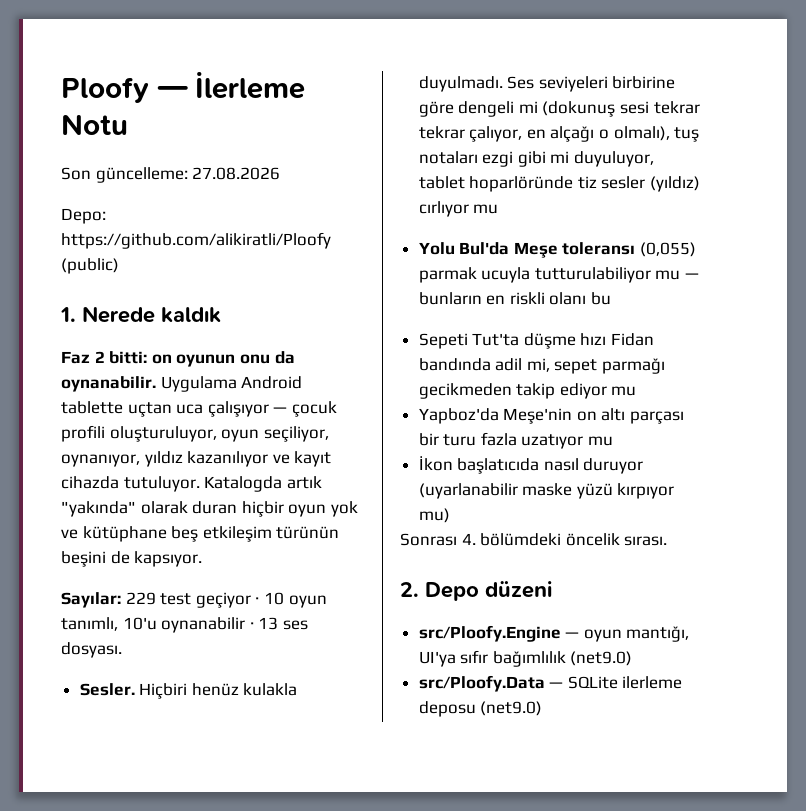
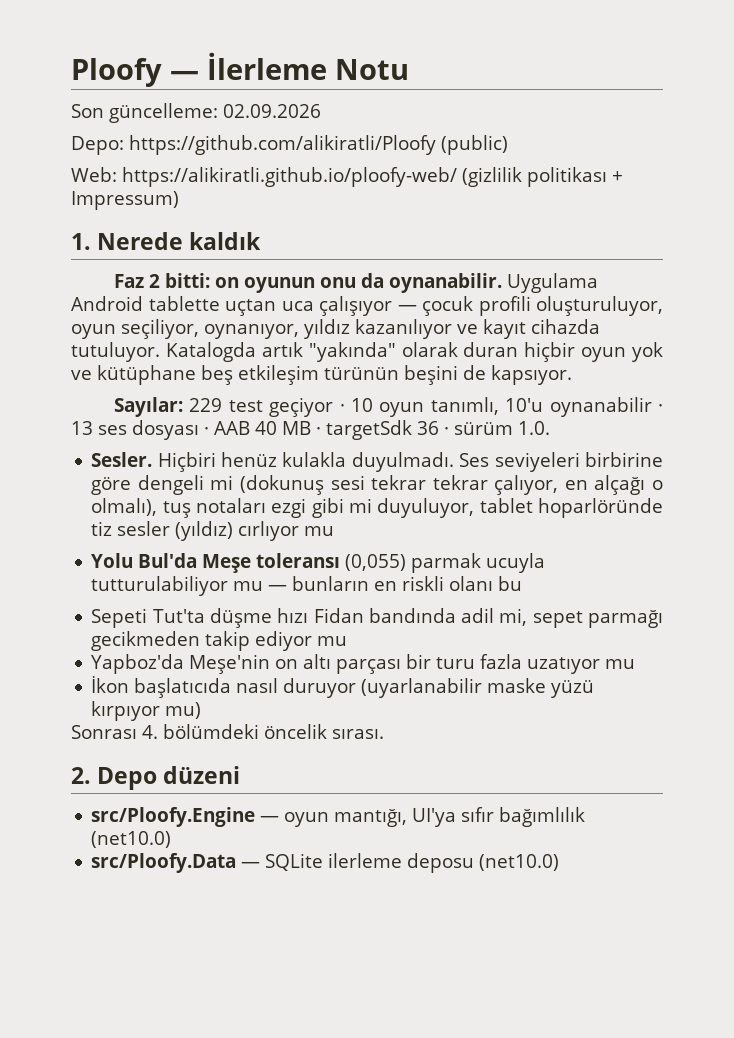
- Son güncelleme: 27.08.2026
+ Son güncelleme: 02.09.2026
+ Web: https://alikiratli.github.io/ploofy-web/ (gizlilik politikası + Impressum)
- Sayılar: 229 test geçiyor · 10 oyun tanımlı, 10'u oynanabilir · 13 ses dosyası.
+ Sayılar: 229 test geçiyor · 10 oyun tanımlı, 10'u oynanabilir · 13 ses dosyası · AAB 40 MB · targetSdk 36 · sürüm 1.0.
- src/Ploofy.Engine — oyun mantığı, UI'ya sıfır bağımlılık (net9.0)
+ src/Ploofy.Engine — oyun mantığı, UI'ya sıfır bağımlılık (net10.0)
- src/Ploofy.Data — SQLite ilerleme deposu (net9.0)
+ src/Ploofy.Data — SQLite ilerleme deposu (net10.0)

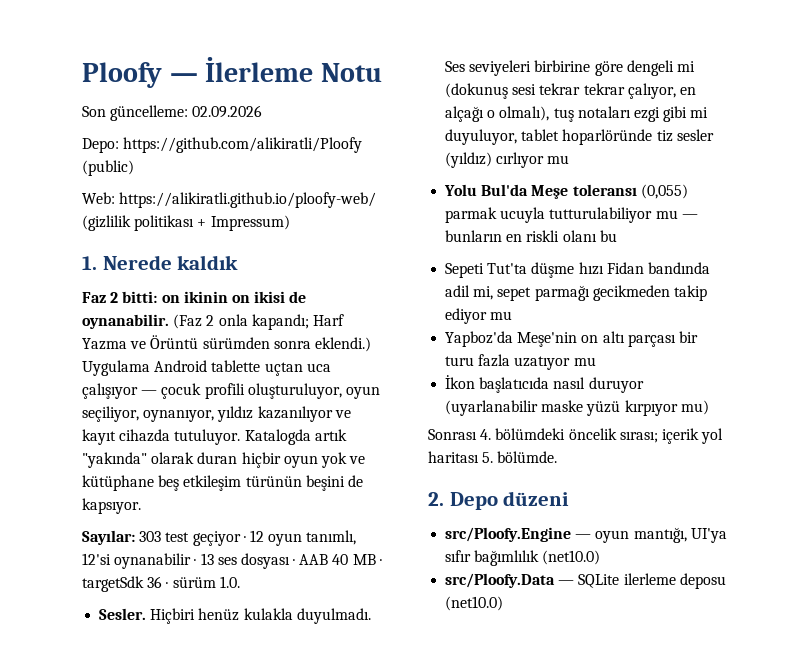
- Faz 2 bitti: on oyunun onu da oynanabilir.
+ Faz 2 bitti: on ikinin on ikisi de oynanabilir. (Faz 2 onla kapandı; Harf Yazma ve Örüntü sürümden sonra eklendi.)
- Sayılar: 229 test geçiyor · 10 oyun tanımlı, 10'u oynanabilir · 13 ses dosyası · AAB 40 MB · targetSdk 36 · sürüm 1.0.
+ Sayılar: 303 test geçiyor · 12 oyun tanımlı, 12'si oynanabilir · 13 ses dosyası · AAB 40 MB · targetSdk 36 · sürüm 1.0.
- Sonrası 4. bölümdeki öncelik sırası.
+ Sonrası 4. bölümdeki öncelik sırası; içerik yol haritası 5. bölümde.

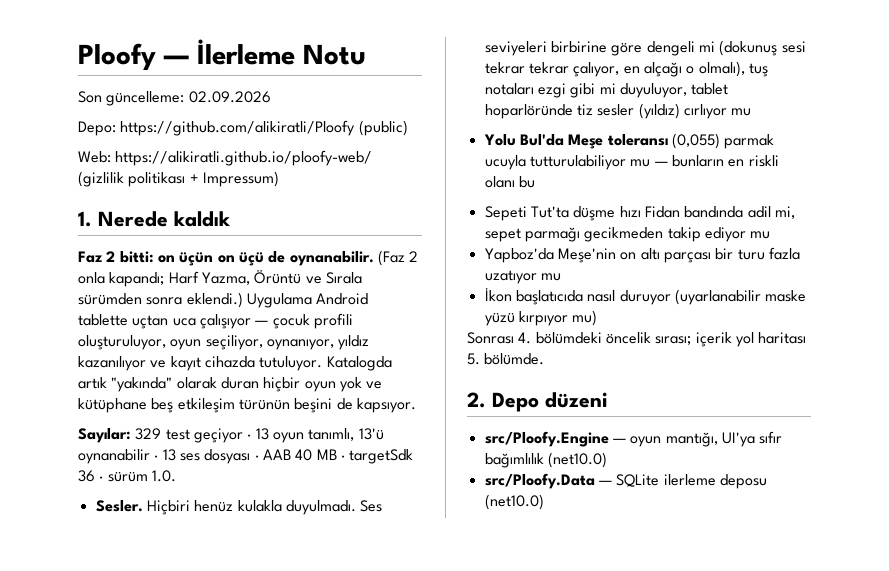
- Faz 2 bitti: on ikinin on ikisi de oynanabilir.
+ Faz 2 bitti: on üçün on üçü de oynanabilir.
- (Faz 2 onla kapandı; Harf Yazma ve Örüntü sürümden sonra eklendi.)
+ (Faz 2 onla kapandı; Harf Yazma, Örüntü ve Sırala sürümden sonra eklendi.)
- Sayılar: 303 test geçiyor · 12 oyun tanımlı, 12'si oynanabilir · 13 ses dosyası · AAB 40 MB · targetSdk 36 · sürüm 1.0.
+ Sayılar: 329 test geçiyor · 13 oyun tanımlı, 13'ü oynanabilir · 13 ses dosyası · AAB 40 MB · targetSdk 36 · sürüm 1.0.

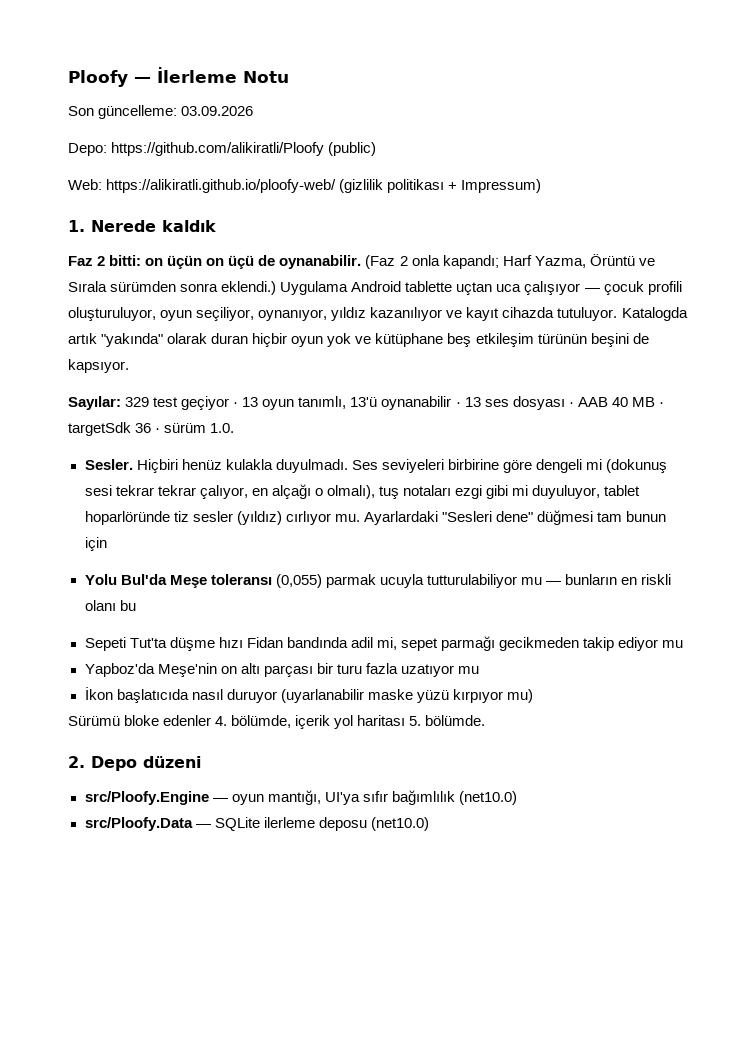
- Son güncelleme: 02.09.2026
+ Son güncelleme: 03.09.2026
- Ses seviyeleri birbirine göre dengeli mi (dokunuş sesi tekrar tekrar çalıyor, en alçağı o olmalı), tuş notaları ezgi gibi mi duyuluyor, tablet hoparlöründe tiz sesler (yıldız) cırlıyor mu
+ Ses seviyeleri birbirine göre dengeli mi (dokunuş sesi tekrar tekrar çalıyor, en alçağı o olmalı), tuş notaları ezgi gibi mi duyuluyor, tablet hoparlöründe tiz sesler (yıldız) cırlıyor mu. Ayarlardaki "Sesleri dene" düğmesi tam bunun için
- Sonrası 4. bölümdeki öncelik sırası; içerik yol haritası 5. bölümde.
+ Sürümü bloke edenler 4. bölümde, içerik yol haritası 5. bölümde.

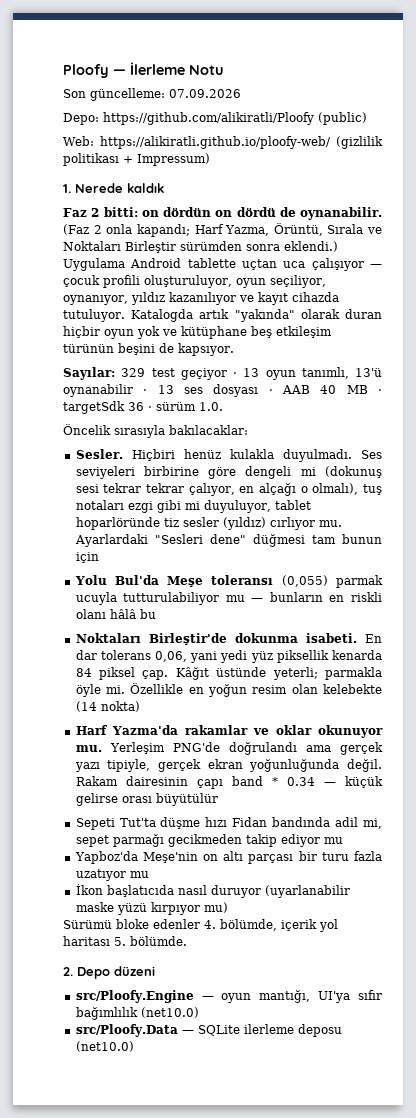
- Son güncelleme: 03.09.2026
+ Son güncelleme: 07.09.2026
- Faz 2 bitti: on üçün on üçü de oynanabilir.
+ Faz 2 bitti: on dördün on dördü de oynanabilir.
- (Faz 2 onla kapandı; Harf Yazma, Örüntü ve Sırala sürümden sonra eklendi.)
+ (Faz 2 onla kapandı; Harf Yazma, Örüntü, Sırala ve Noktaları Birleştir sürümden sonra eklendi.)
+ Öncelik sırasıyla bakılacaklar:
- Yolu Bul'da Meşe toleransı (0,055) parmak ucuyla tutturulabiliyor mu — bunların en riskli olanı bu
+ Yolu Bul'da Meşe toleransı (0,055) parmak ucuyla tutturulabiliyor mu — bunların en riskli olanı hâlâ bu
+ Noktaları Birleştir'de dokunma isabeti. En dar tolerans 0,06, yani yedi yüz piksellik kenarda 84 piksel çap. Kâğıt üstünde yeterli; parmakla öyle mi. Özellikle en yoğun resim olan kelebekte (14 nokta)
+ Harf Yazma'da rakamlar ve oklar okunuyor mu. Yerleşim PNG'de doğrulandı ama gerçek yazı tipiyle, gerçek ekran yoğunluğunda değil. Rakam dairesinin çapı band * 0.34 — küçük gelirse orası büyütülür

